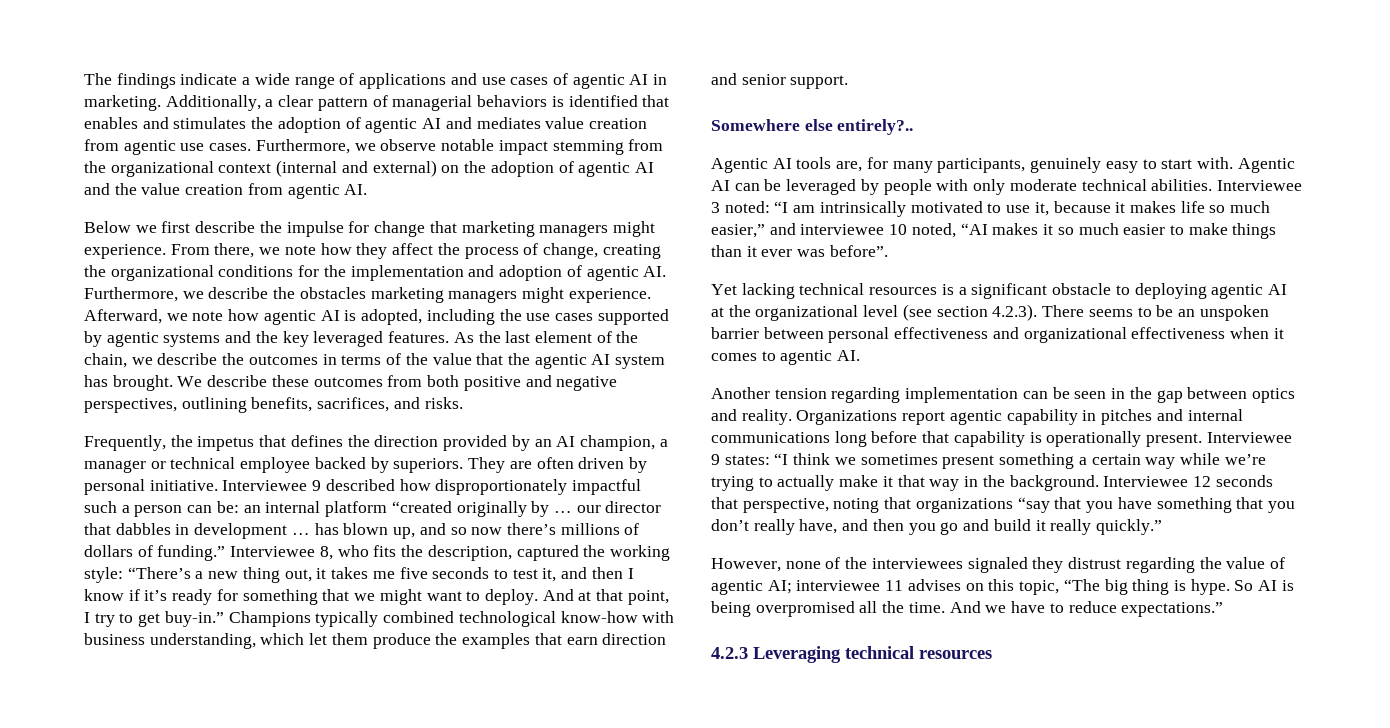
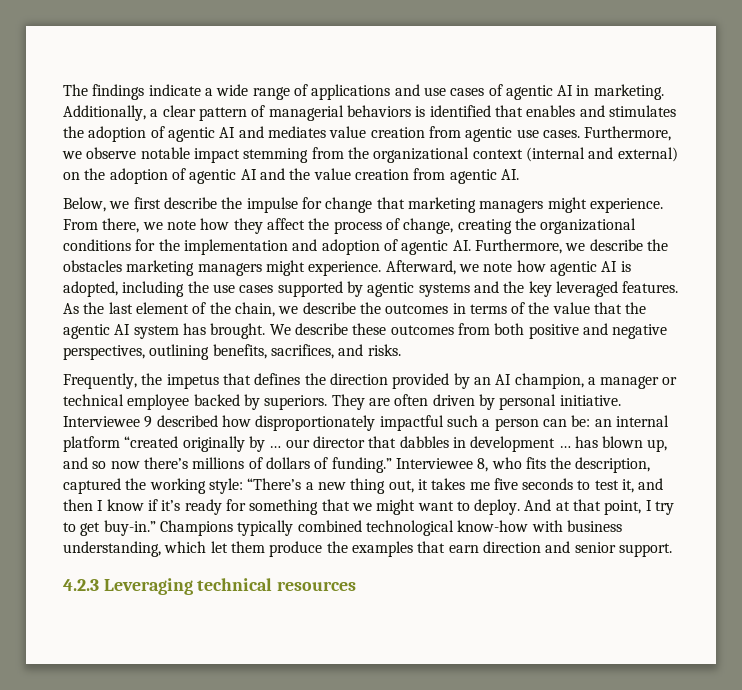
- Below we first describe the impulse for change that marketing managers might experience.
+ Below, we first describe the impulse for change that marketing managers might experience.
- Somewhere else entirely?..
- Agentic AI tools are, for many participants, genuinely easy to start with. Agentic AI can be leveraged by people with only moderate technical abilities. Interviewee 3 noted: “I am intrinsically motivated to use it, because it makes life so much easier,” and interviewee 10 noted, “AI makes it so much easier to make things than it ever was before”.
- Yet lacking technical resources is a significant obstacle to deploying agentic AI at the organizational level (see section 4.2.3). There seems to be an unspoken barrier between personal effectiveness and organizational effectiveness when it comes to agentic AI.
- Another tension regarding implementation can be seen in the gap between optics and reality. Organizations report agentic capability in pitches and internal communications long before that capability is operationally present. Interviewee 9 states: “I think we sometimes present something a certain way while we’re trying to actually make it that way in the background. Interviewee 12 seconds that perspective, noting that organizations “say that you have something that you don’t really have, and then you go and build it really quickly.”
- However, none of the interviewees signaled they distrust regarding the value of agentic AI; interviewee 11 advises on this topic, “The big thing is hype. So AI is being overpromised all the time. And we have to reduce expectations.”

